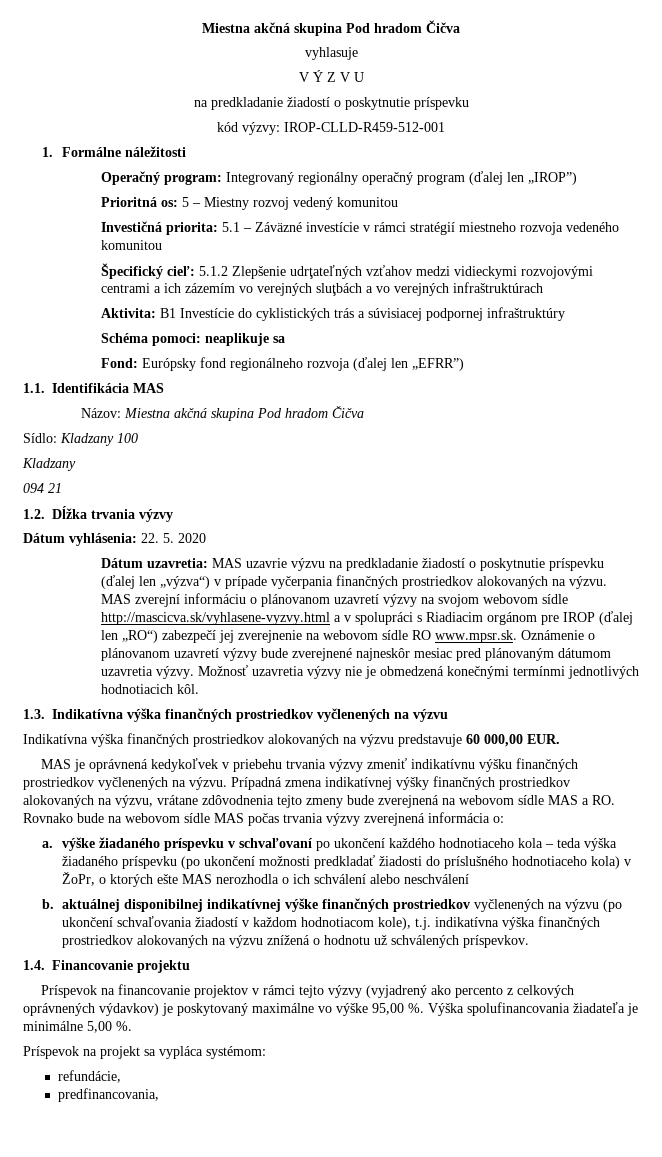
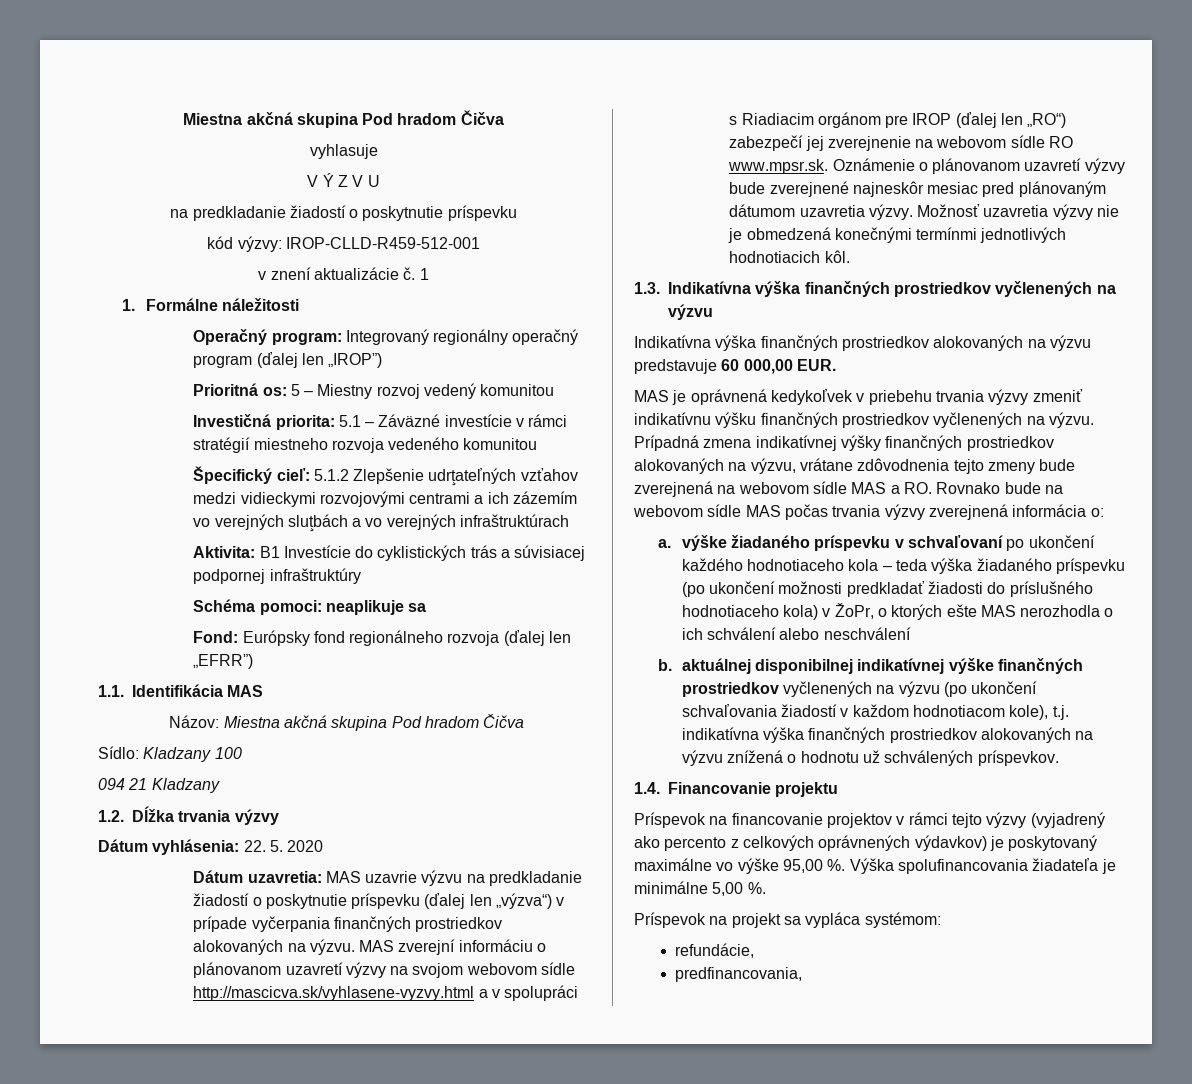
+ v znení aktualizácie č. 1
  Sídlo: Kladzany 100
- Kladzany
- 094 21
+ 094 21 Kladzany

